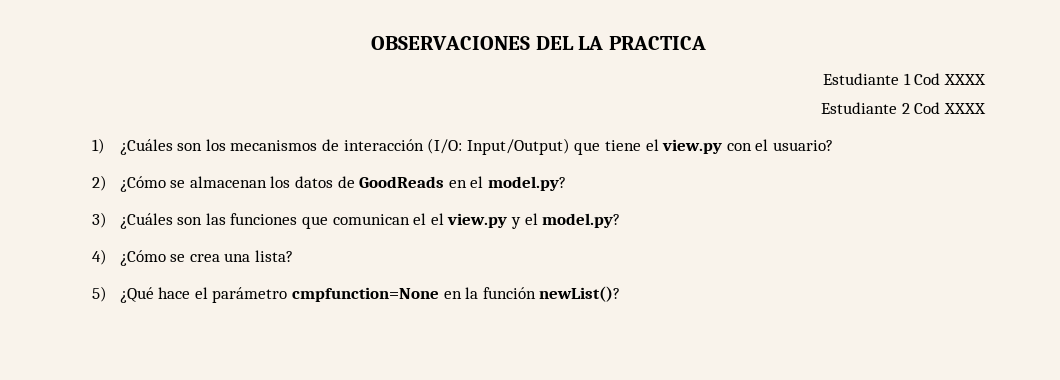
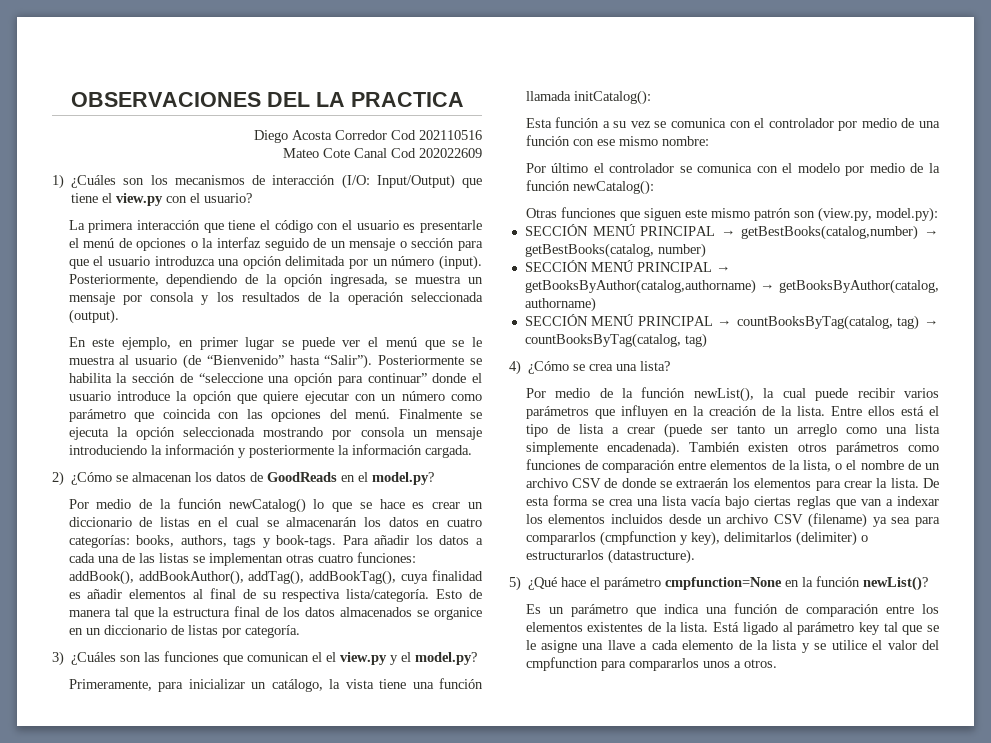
- Estudiante 1 Cod XXXX
- Estudiante 2 Cod XXXX
+ Diego Acosta Corredor Cod 202110516
+ Mateo Cote Canal Cod 202022609
+ La primera interacción que tiene el código con el usuario es presentarle el menú de opciones o la interfaz seguido de un mensaje o sección para que el usuario introduzca una opción delimitada por un número (input). Posteriormente, dependiendo de la opción ingresada, se muestra un mensaje por consola y los resultados de la operación seleccionada (output).
+ En este ejemplo, en primer lugar se puede ver el menú que se le muestra al usuario (de “Bienvenido” hasta “Salir”). Posteriormente se habilita la sección de “seleccione una opción para continuar” donde el usuario introduce la opción que quiere ejecutar con un número como parámetro que coincida con las opciones del menú. Finalmente se ejecuta la opción seleccionada mostrando por consola un mensaje introduciendo la información y posteriormente la información cargada.
+ Por medio de la función newCatalog() lo que se hace es crear un diccionario de listas en el cual se almacenarán los datos en cuatro categorías: books, authors, tags y book-tags. Para añadir los datos a cada una de las listas se implementan otras cuatro funciones: addBook(), addBookAuthor(), addTag(), addBookTag(), cuya finalidad es añadir elementos al final de su respectiva lista/categoría. Esto de manera tal que la estructura final de los datos almacenados se organice en un diccionario de listas por categoría.
+ Primeramente, para inicializar un catálogo, la vista tiene una función llamada initCatalog():
+ Esta función a su vez se comunica con el controlador por medio de una función con ese mismo nombre:
+ Por último el controlador se comunica con el modelo por medio de la función newCatalog():
+ Otras funciones que siguen este mismo patrón son (view.py, model.py):
+ SECCIÓN MENÚ PRINCIPAL → getBestBooks(catalog,number) → getBestBooks(catalog, number)
+ SECCIÓN MENÚ PRINCIPAL → getBooksByAuthor(catalog,authorname) → getBooksByAuthor(catalog, authorname)
+ SECCIÓN MENÚ PRINCIPAL → countBooksByTag(catalog, tag) → countBooksByTag(catalog, tag)
+ Por medio de la función newList(), la cual puede recibir varios parámetros que influyen en la creación de la lista. Entre ellos está el tipo de lista a crear (puede ser tanto un arreglo como una lista simplemente encadenada). También existen otros parámetros como funciones de comparación entre elementos de la lista, o el nombre de un archivo CSV de donde se extraerán los elementos para crear la lista. De esta forma se crea una lista vacía bajo ciertas reglas que van a indexar los elementos incluidos desde un archivo CSV (filename) ya sea para compararlos (cmpfunction y key), delimitarlos (delimiter) o estructurarlos (datastructure).
+ Es un parámetro que indica una función de comparación entre los elementos existentes de la lista. Está ligado al parámetro key tal que se le asigne una llave a cada elemento de la lista y se utilice el valor del cmpfunction para compararlos unos a otros.

